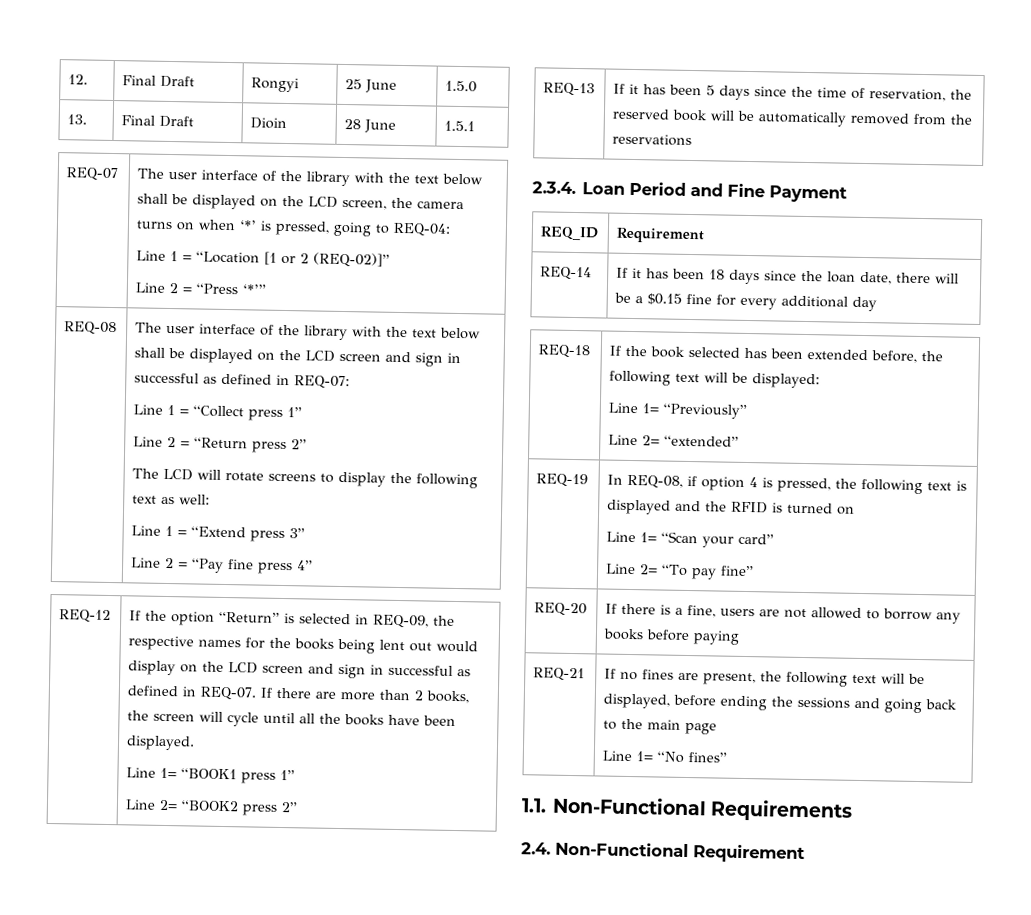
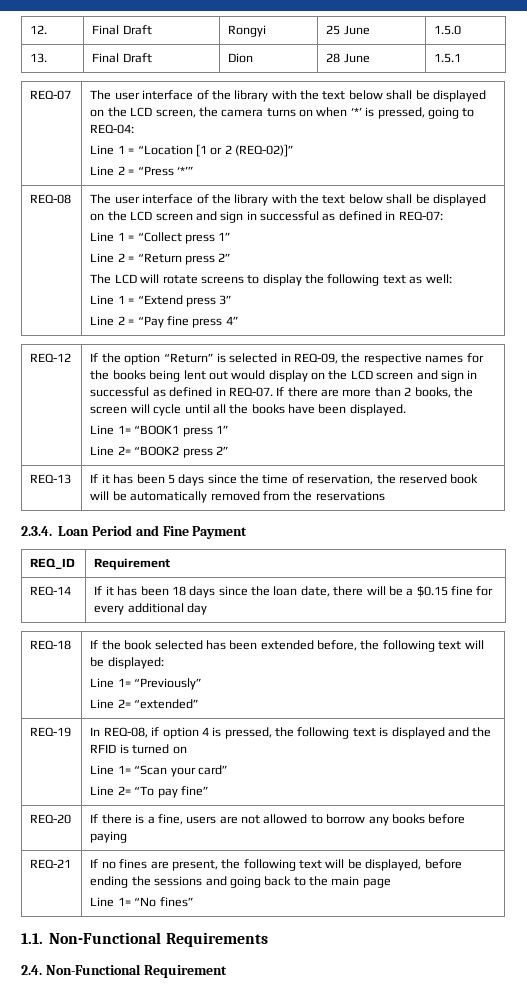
- 13. | Final Draft | Dioin | 28 June | 1.5.1
+ 13. | Final Draft | Dion | 28 June | 1.5.1

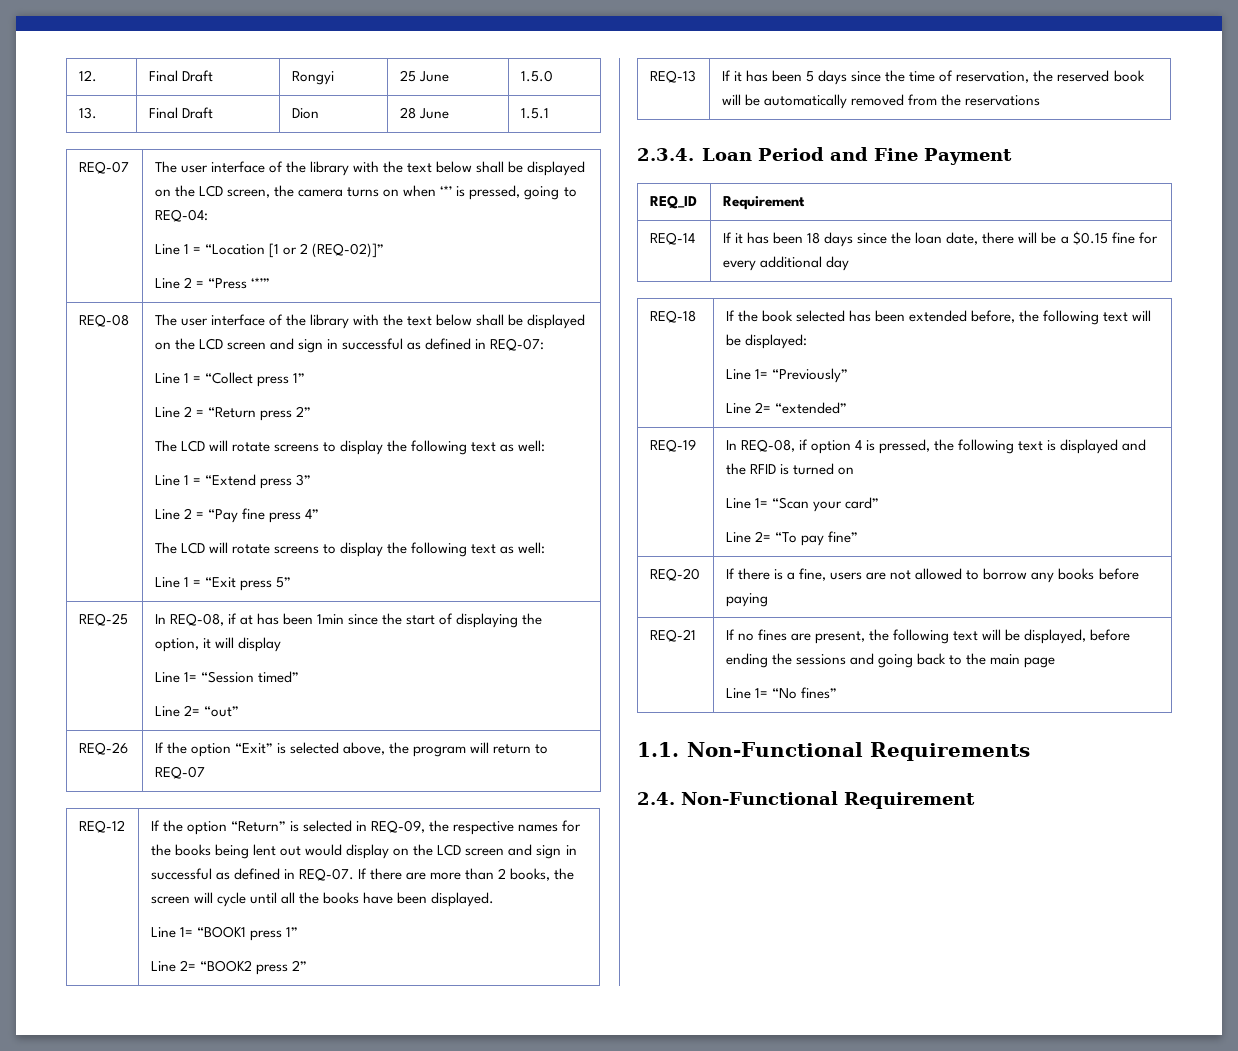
  Line 2 = “Pay fine press 4”
+ The LCD will rotate screens to display the following text as well:
+ Line 1 = “Exit press 5”
+ REQ-25 | In REQ-08, if at has been 1min since the start of displaying the option, it will display
+ Line 1= “Session timed”
+ Line 2= “out”
+ REQ-26 | If the option “Exit” is selected above, the program will return to REQ-07

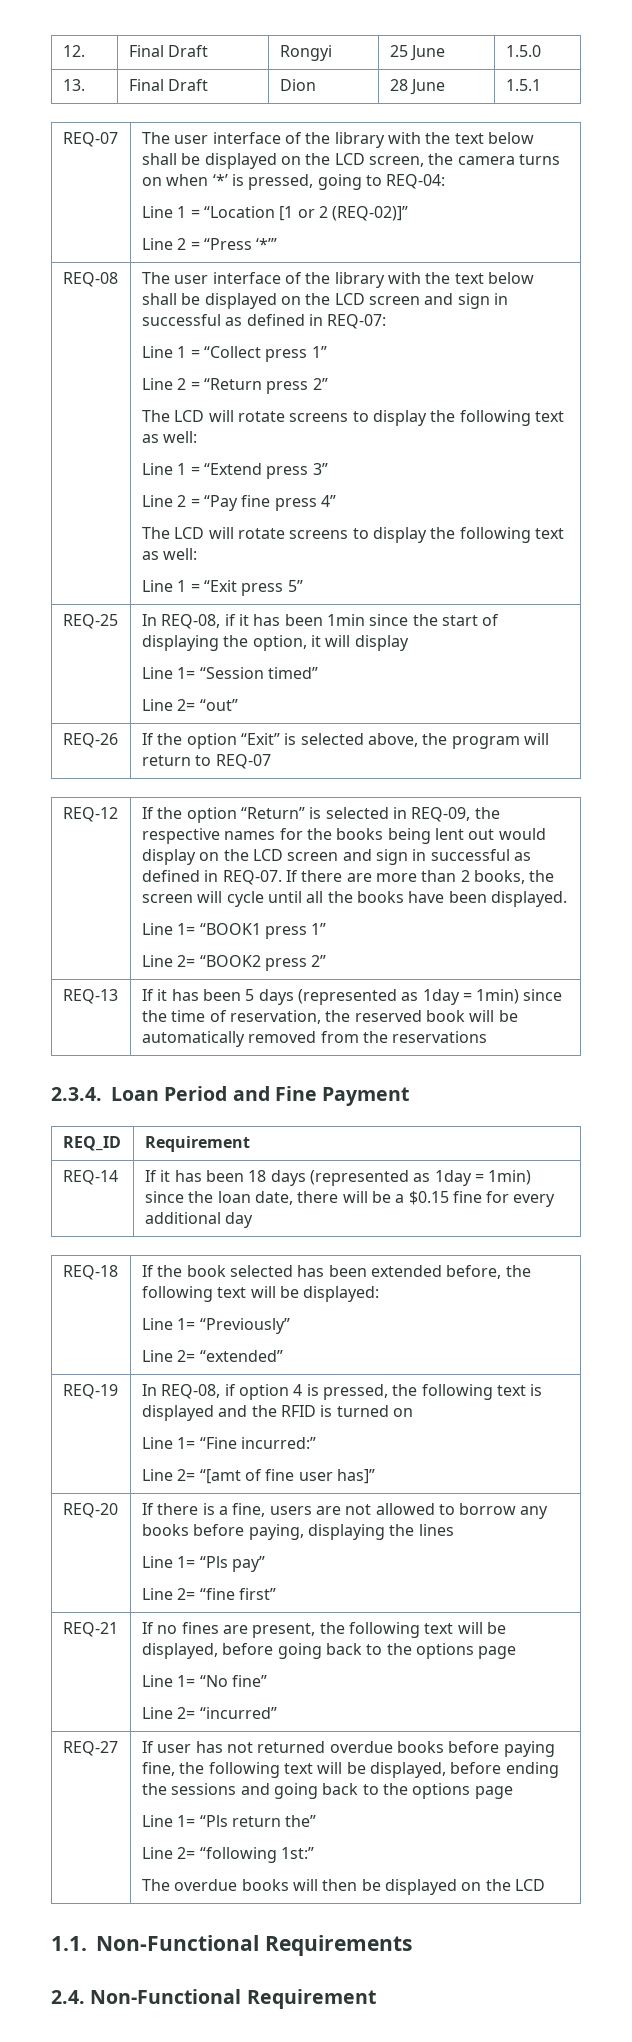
- REQ-25 | In REQ-08, if at has been 1min since the start of displaying the option, it will display
+ REQ-25 | In REQ-08, if it has been 1min since the start of displaying the option, it will display
- REQ-13 | If it has been 5 days since the time of reservation, the reserved book will be automatically removed from the reservations
+ REQ-13 | If it has been 5 days (represented as 1day = 1min) since the time of reservation, the reserved book will be automatically removed from the reservations
- REQ-14 | If it has been 18 days since the loan date, there will be a $0.15 fine for every additional day
+ REQ-14 | If it has been 18 days (represented as 1day = 1min) since the loan date, there will be a $0.15 fine for every additional day
  REQ-19 | In REQ-08, if option 4 is pressed, the following text is displayed and the RFID is turned on
- Line 1= “Scan your card”
- Line 2= “To pay fine”
+ Line 1= “Fine incurred:”
+ Line 2= “[amt of fine user has]”
- REQ-20 | If there is a fine, users are not allowed to borrow any books before paying
+ REQ-20 | If there is a fine, users are not allowed to borrow any books before paying, displaying the lines
+ Line 1= “Pls pay”
+ Line 2= “fine first”
- REQ-21 | If no fines are present, the following text will be displayed, before ending the sessions and going back to the main page
- Line 1= “No fines”
+ REQ-21 | If no fines are present, the following text will be displayed, before going back to the options page
+ Line 1= “No fine”
+ Line 2= “incurred”
+ REQ-27 | If user has not returned overdue books before paying fine, the following text will be displayed, before ending the sessions and going back to the options page
+ Line 1= “Pls return the”
+ Line 2= “following 1st:”
+ The overdue books will then be displayed on the LCD

